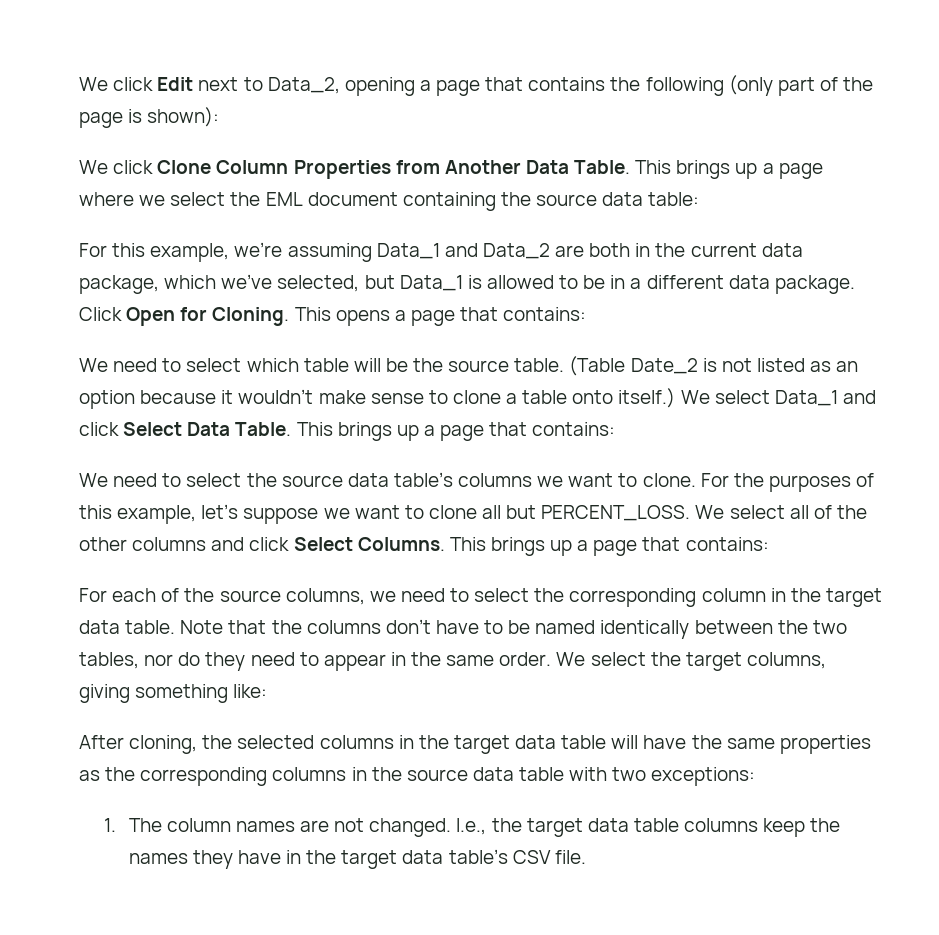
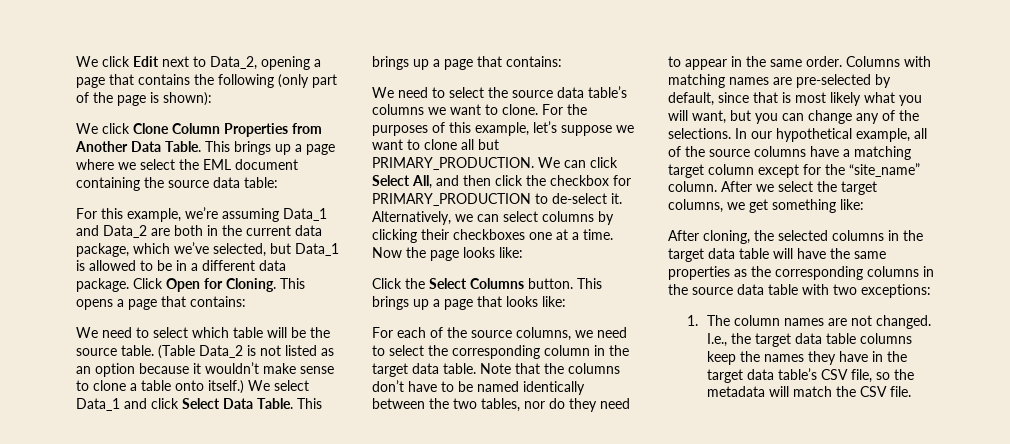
- (Table Date_2 is not listed as an option because it wouldn’t make sense to clone a table onto itself.)
+ (Table Data_2 is not listed as an option because it wouldn’t make sense to clone a table onto itself.)
- For the purposes of this example, let’s suppose we want to clone all but PERCENT_LOSS. We select all of the other columns and click Select Columns. This brings up a page that contains:
+ For the purposes of this example, let’s suppose we want to clone all but PRIMARY_PRODUCTION. We can click Select All, and then click the checkbox for PRIMARY_PRODUCTION to de-select it. Alternatively, we can select columns by clicking their checkboxes one at a time. Now the page looks like:
+ Click the Select Columns button. This brings up a page that looks like:
- We select the target columns, giving something like:
+ Columns with matching names are pre-selected by default, since that is most likely what you will want, but you can change any of the selections. In our hypothetical example, all of the source columns have a matching target column except for the “site_name” column. After we select the target columns, we get something like:
- I.e., the target data table columns keep the names they have in the target data table’s CSV file.
+ I.e., the target data table columns keep the names they have in the target data table’s CSV file, so the metadata will match the CSV file.

